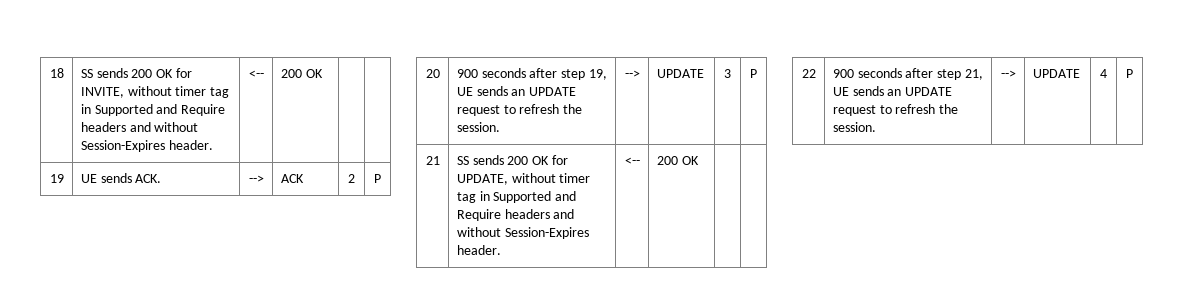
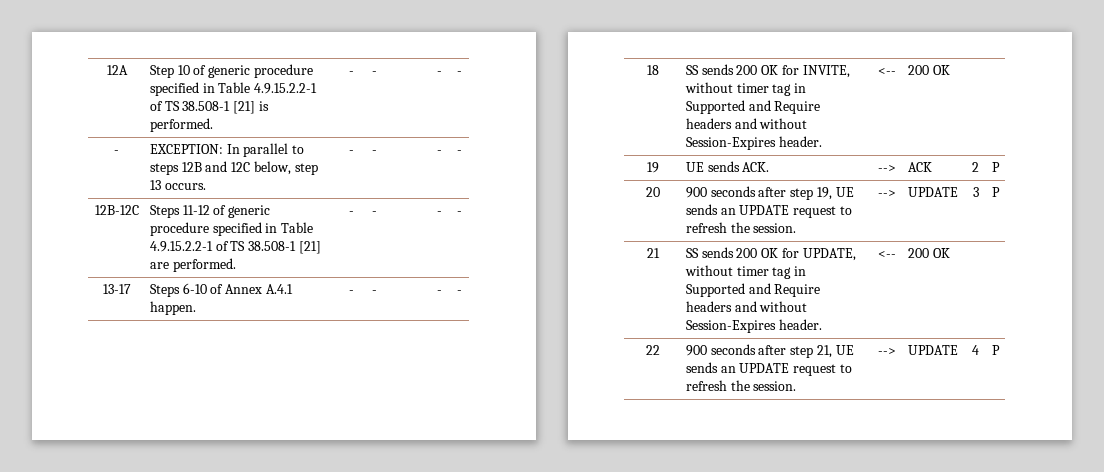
+ 12A | Step 10 of generic procedure specified in Table 4.9.15.2.2-1 of TS 38.508-1 [21] is performed. | - | - | - | -
+ - | EXCEPTION: In parallel to steps 12B and 12C below, step 13 occurs. | - | - | - | -
+ 12B-12C | Steps 11-12 of generic procedure specified in Table 4.9.15.2.2-1 of TS 38.508-1 [21] are performed. | - | - | - | -
+ 13-17 | Steps 6-10 of Annex A.4.1 happen. | - | - | - | -

